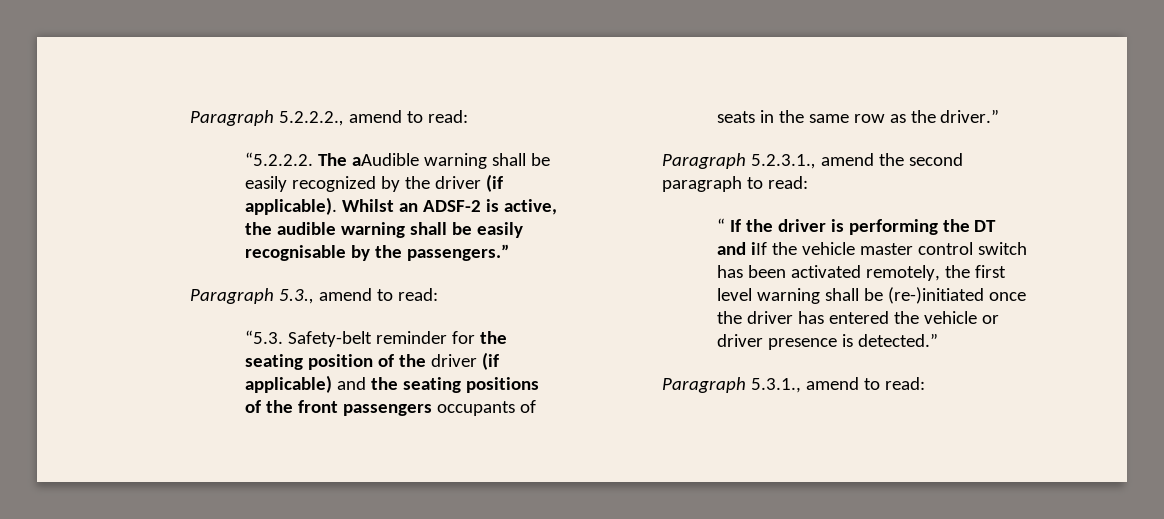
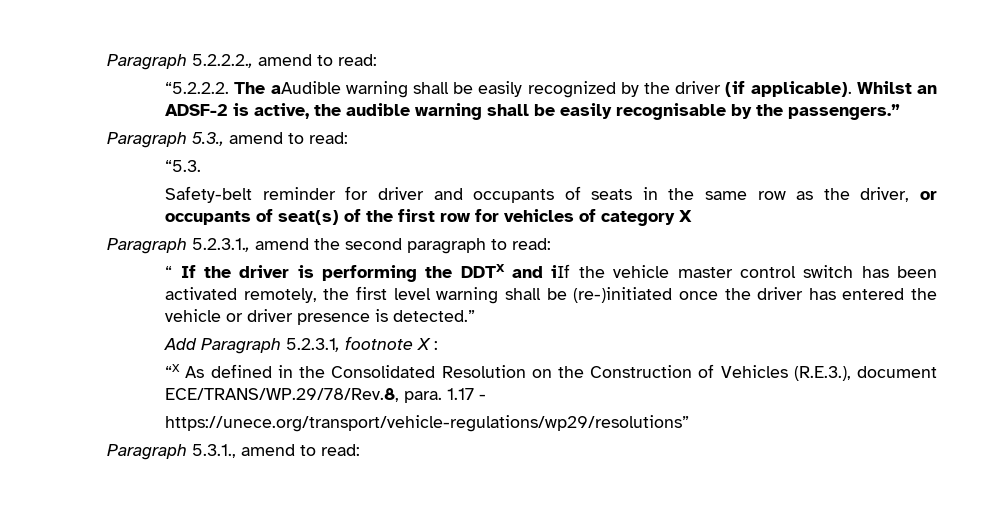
- “5.3. Safety-belt reminder for the seating position of the driver (if applicable) and the seating positions of the front passengers occupants of seats in the same row as the driver.”
+ “5.3.
+ Safety-belt reminder for driver and occupants of seats in the same row as the driver, or occupants of seat(s) of the first row for vehicles of category X
- “ If the driver is performing the DT and iIf the vehicle master control switch has been activated remotely, the first level warning shall be (re-)initiated once the driver has entered the vehicle or driver presence is detected.”
+ “ If the driver is performing the DDTX and iIf the vehicle master control switch has been activated remotely, the first level warning shall be (re-)initiated once the driver has entered the vehicle or driver presence is detected.”
+ Add Paragraph 5.2.3.1, footnote X :
+ “X As defined in the Consolidated Resolution on the Construction of Vehicles (R.E.3.), document ECE/TRANS/WP.29/78/Rev.8, para. 1.17 -
+ https://unece.org/transport/vehicle-regulations/wp29/resolutions”

